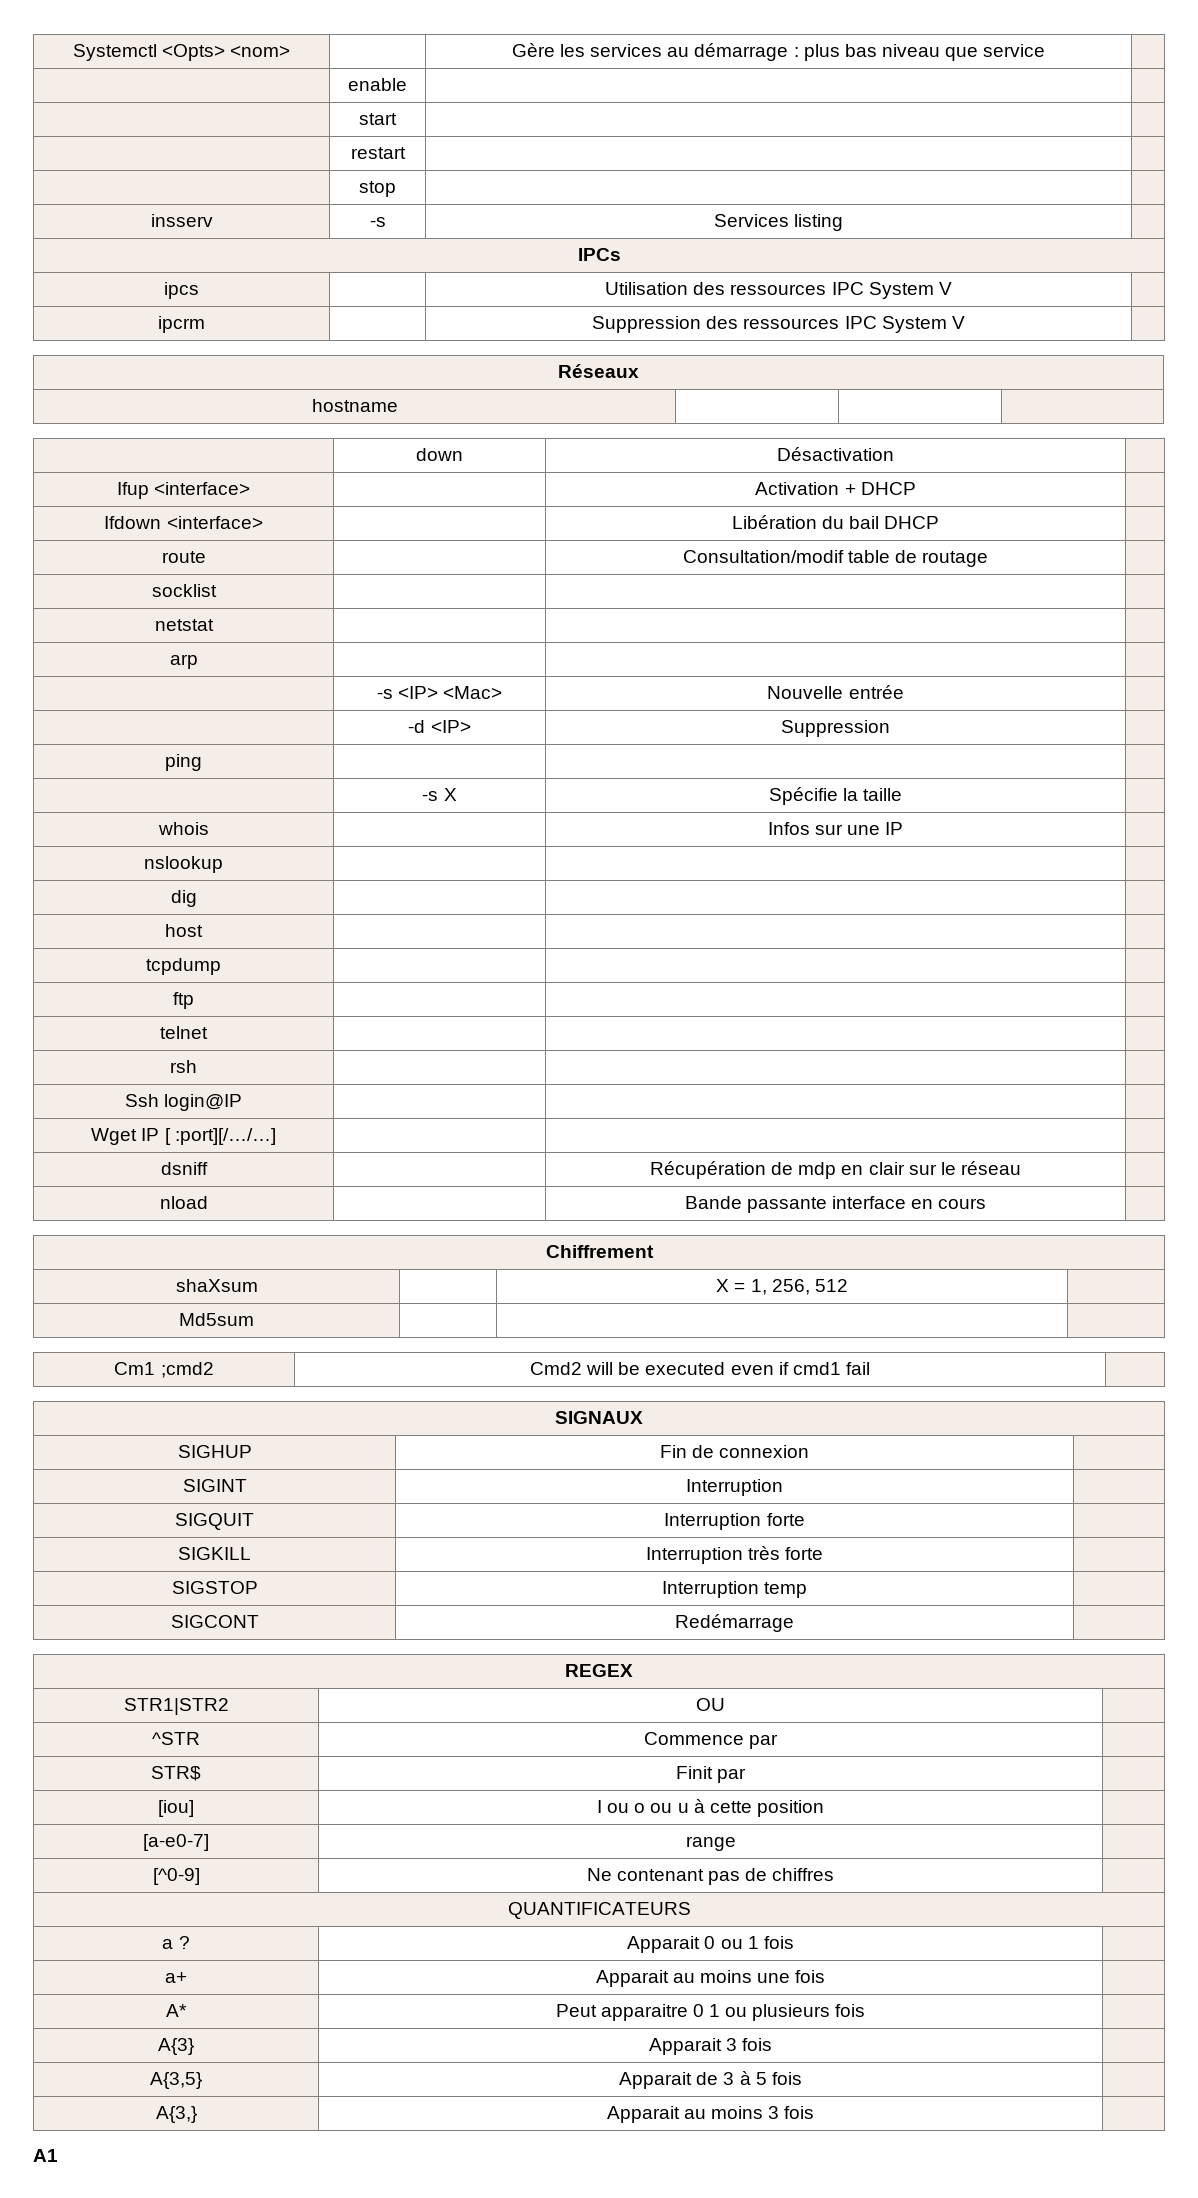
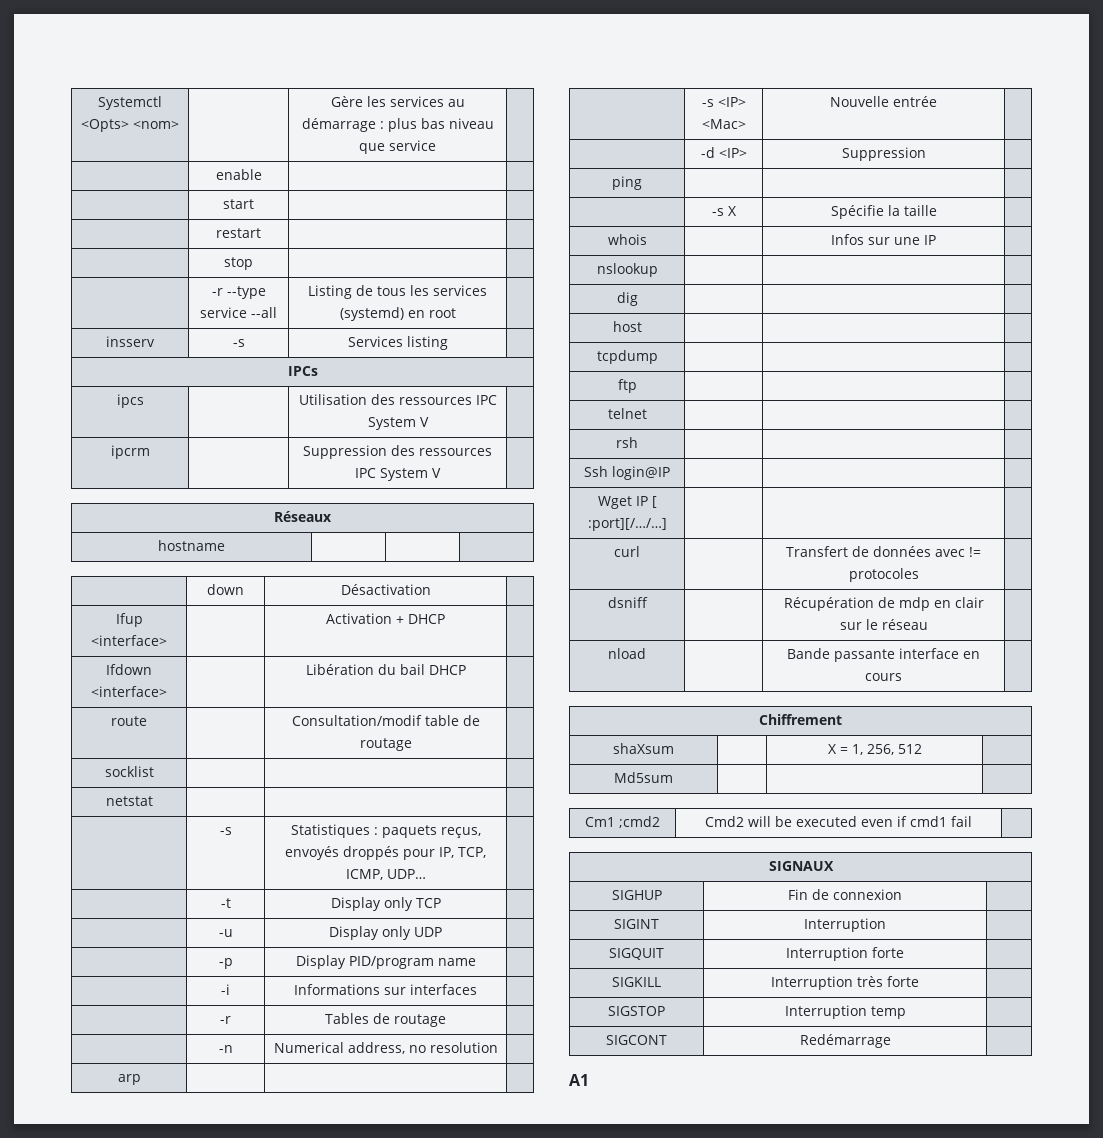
+ | -r --type service --all | Listing de tous les services (systemd) en root |
+ | -s | Statistiques : paquets reçus, envoyés droppés pour IP, TCP, ICMP, UDP… |
+ | -t | Display only TCP |
+ | -u | Display only UDP |
+ | -p | Display PID/program name |
+ | -i | Informations sur interfaces |
+ | -r | Tables de routage |
+ | -n | Numerical address, no resolution |
+ curl | | Transfert de données avec != protocoles |
- REGEX
- STR1|STR2 | OU |
- ^STR | Commence par |
- STR$ | Finit par |
- [iou] | I ou o ou u à cette position |
- [a-e0-7] | range |
- [^0-9] | Ne contenant pas de chiffres |
- QUANTIFICATEURS
- a ? | Apparait 0 ou 1 fois |
- a+ | Apparait au moins une fois |
- A* | Peut apparaitre 0 1 ou plusieurs fois |
- A{3} | Apparait 3 fois |
- A{3,5} | Apparait de 3 à 5 fois |
- A{3,} | Apparait au moins 3 fois |

